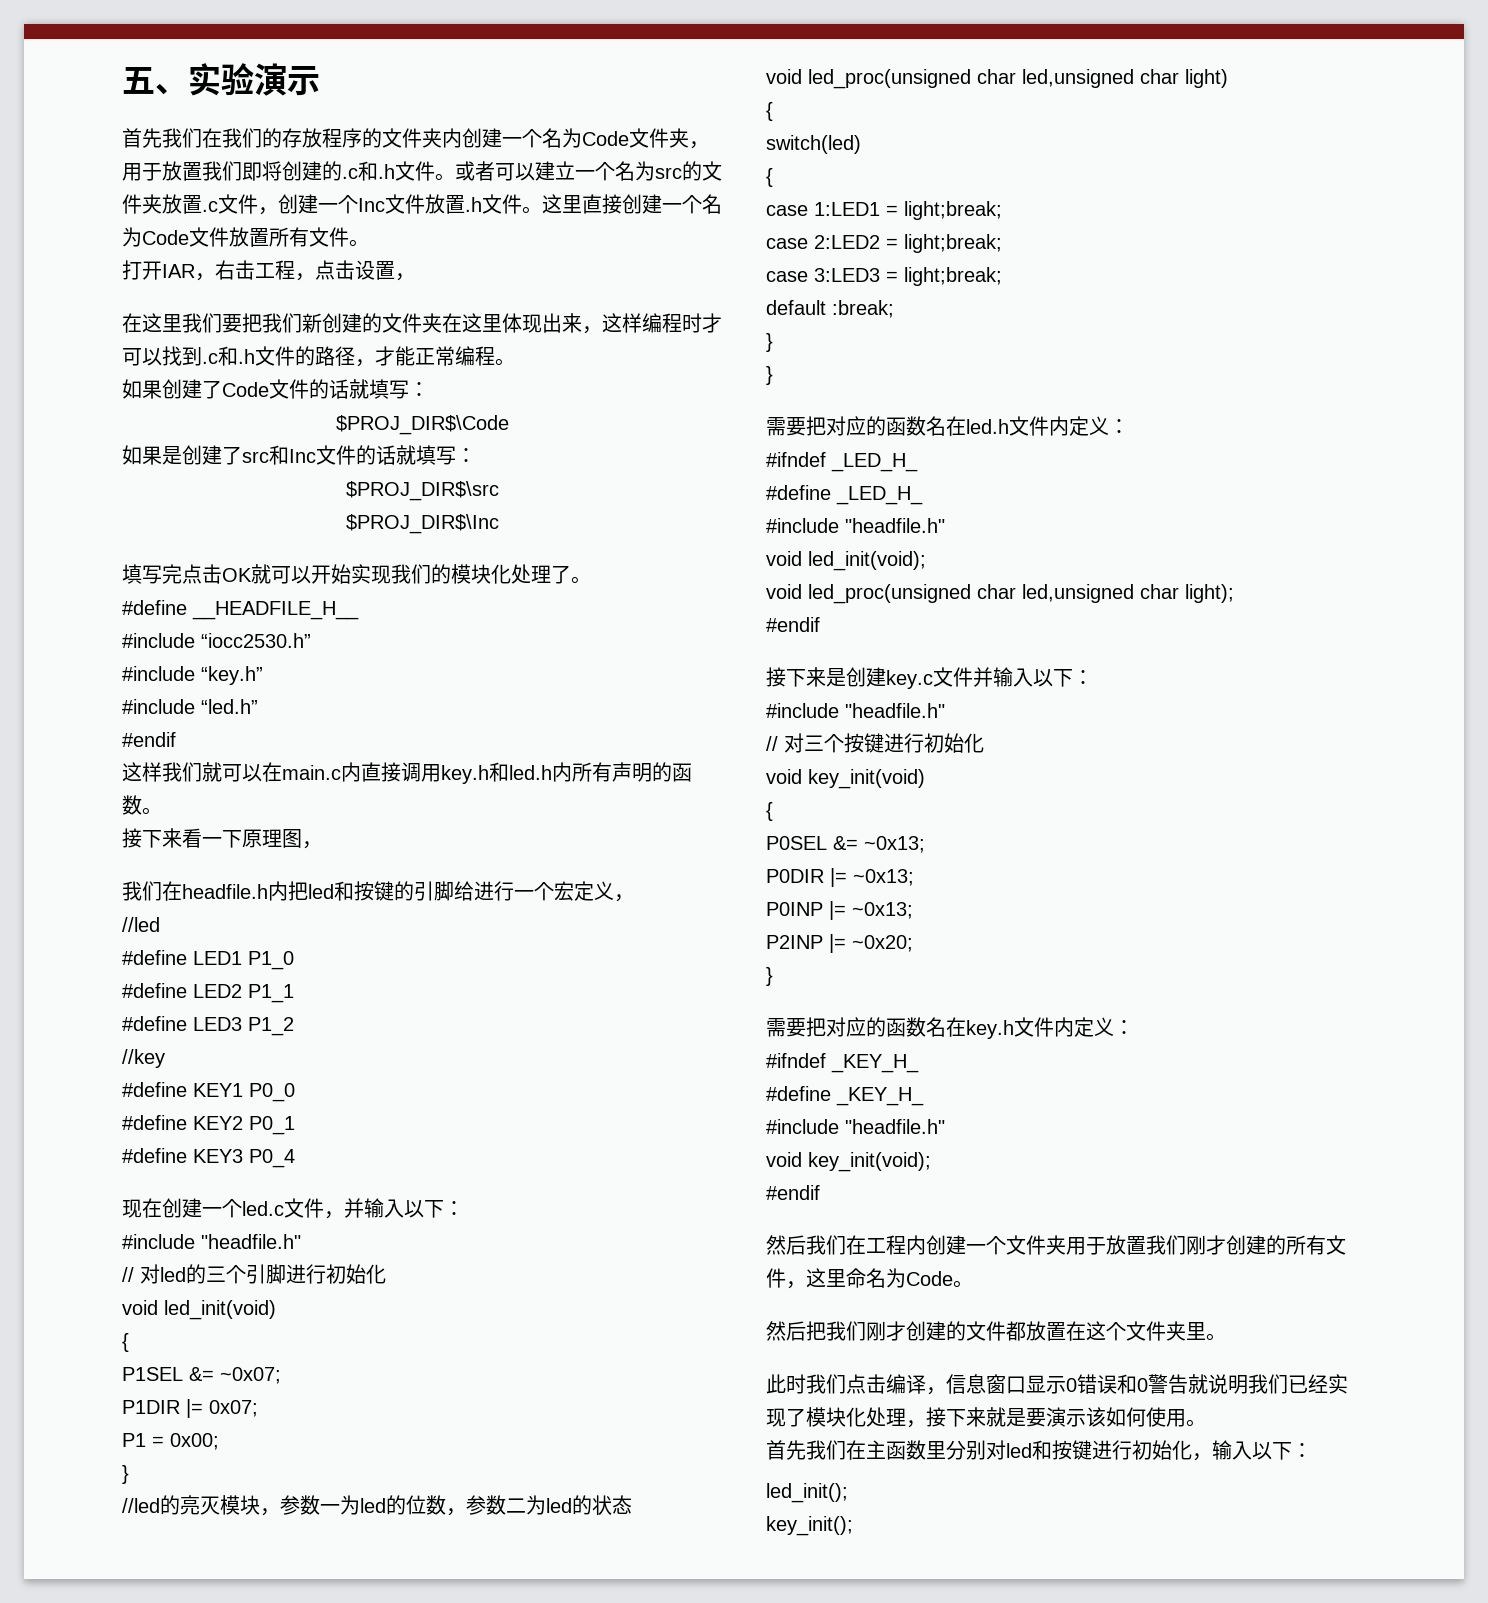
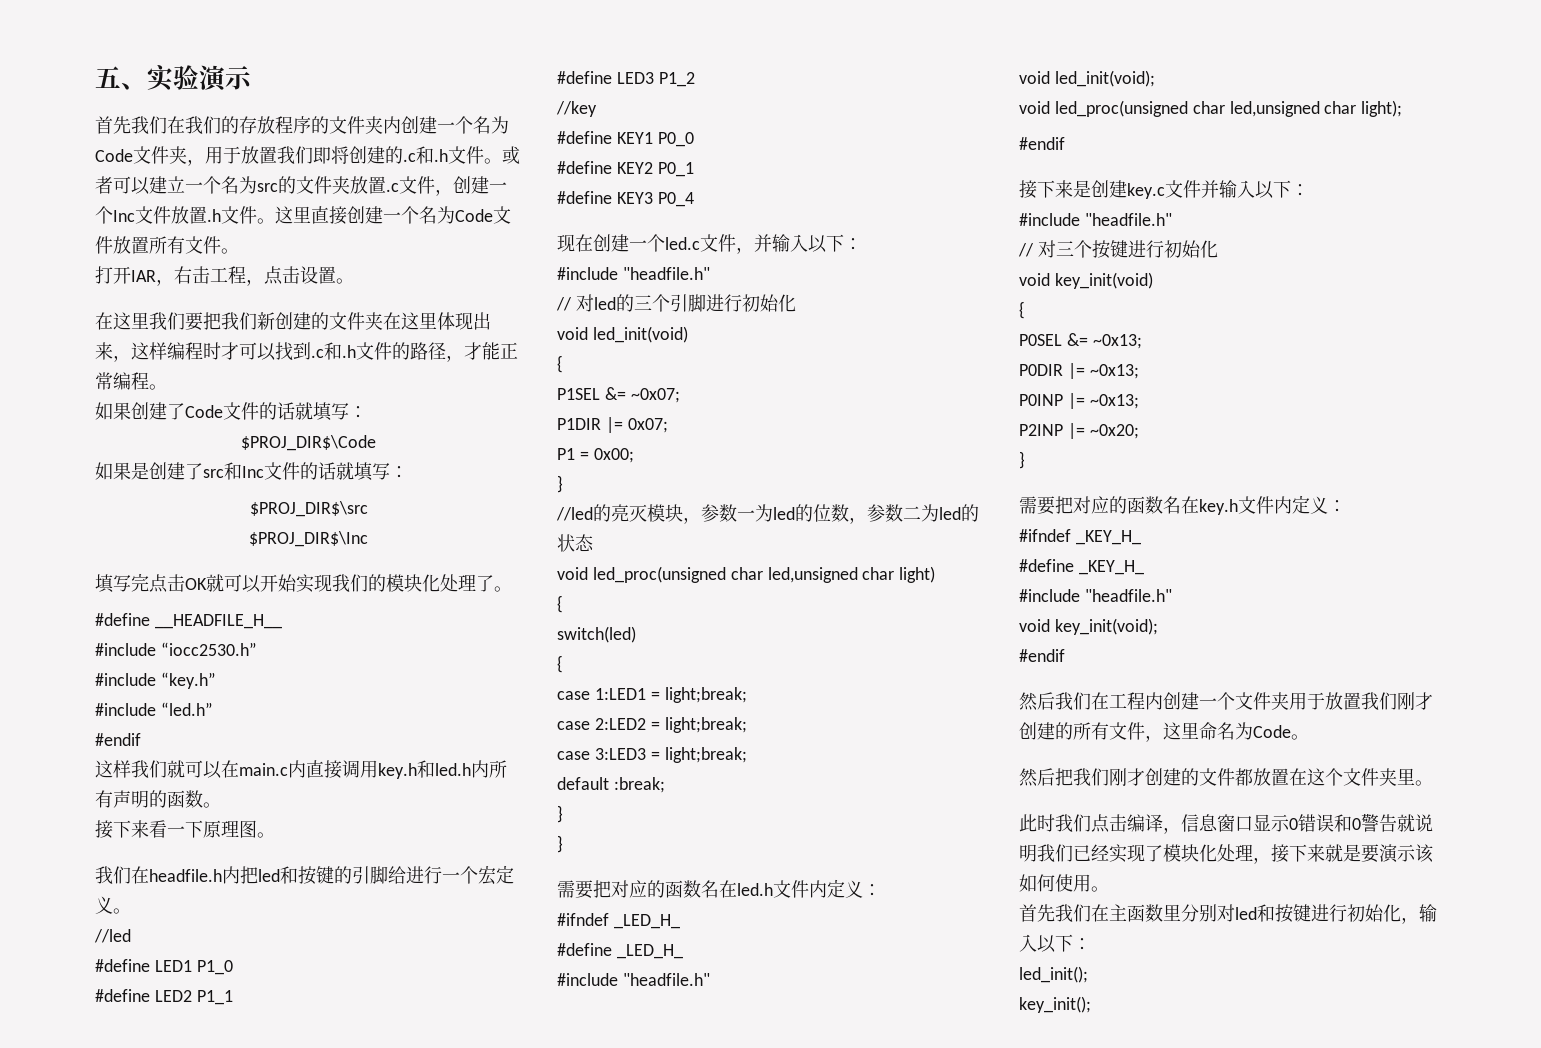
- 打开IAR，右击工程，点击设置，
+ 打开IAR，右击工程，点击设置。
- 接下来看一下原理图，
+ 接下来看一下原理图。
- 我们在headfile.h内把led和按键的引脚给进行一个宏定义，
+ 我们在headfile.h内把led和按键的引脚给进行一个宏定义。

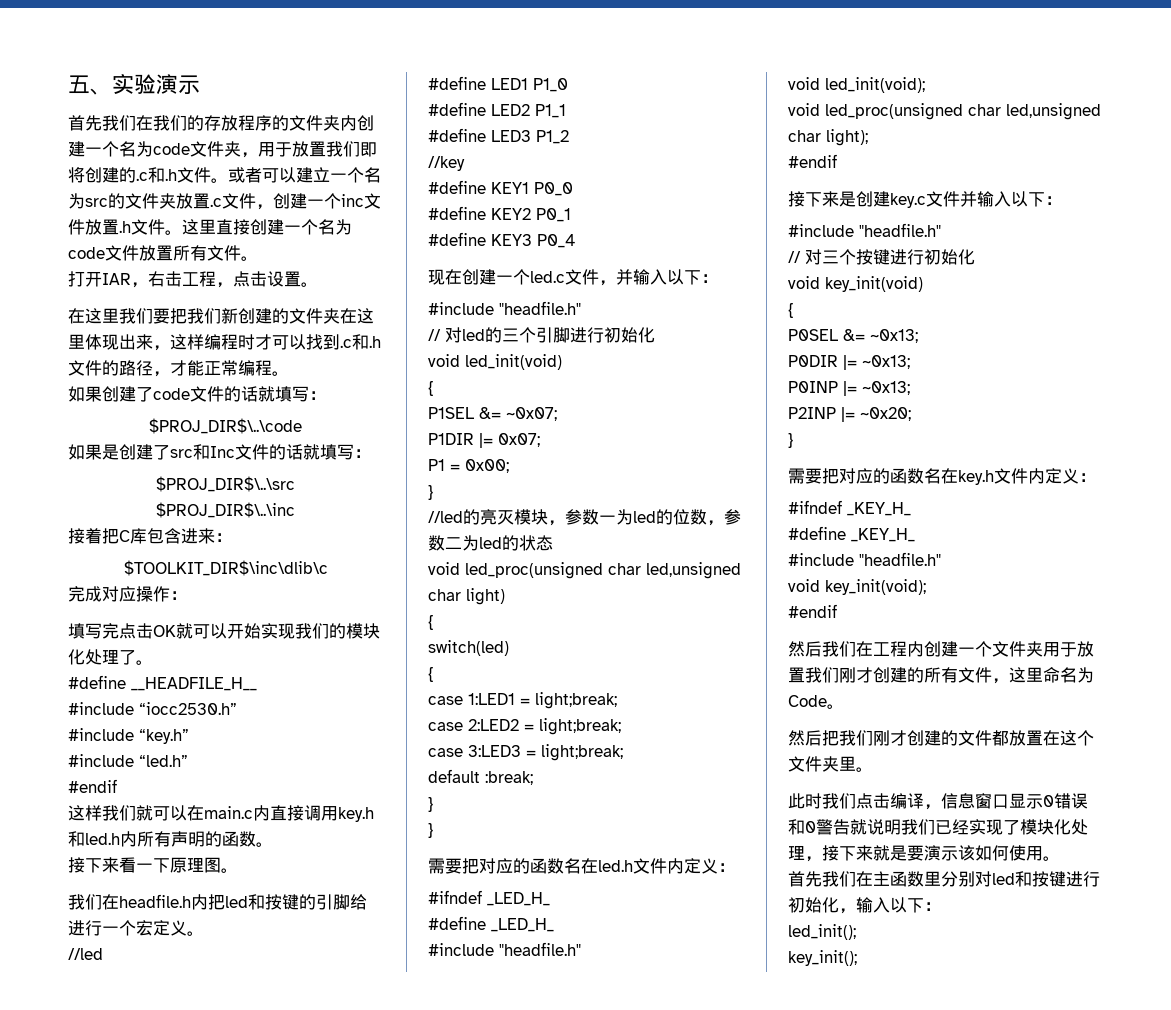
- 首先我们在我们的存放程序的文件夹内创建一个名为Code文件夹，用于放置我们即将创建的.c和.h文件。
+ 首先我们在我们的存放程序的文件夹内创建一个名为code文件夹，用于放置我们即将创建的.c和.h文件。
- 或者可以建立一个名为src的文件夹放置.c文件，创建一个Inc文件放置.h文件。
+ 或者可以建立一个名为src的文件夹放置.c文件，创建一个inc文件放置.h文件。
- 这里直接创建一个名为Code文件放置所有文件。
+ 这里直接创建一个名为code文件放置所有文件。
- 如果创建了Code文件的话就填写：
- $PROJ_DIR$\Code
+ 如果创建了code文件的话就填写：
+ $PROJ_DIR$\..\code
- $PROJ_DIR$\src
- $PROJ_DIR$\Inc
+ $PROJ_DIR$\..\src
+ $PROJ_DIR$\..\inc
+ 接着把C库包含进来：
+ $TOOLKIT_DIR$\inc\dlib\c
+ 完成对应操作：

